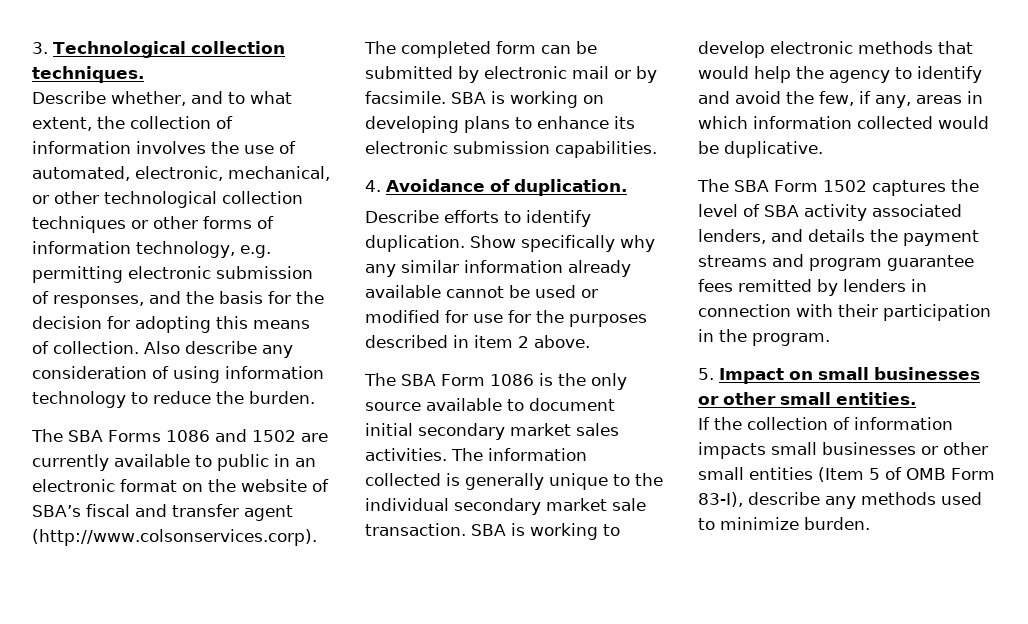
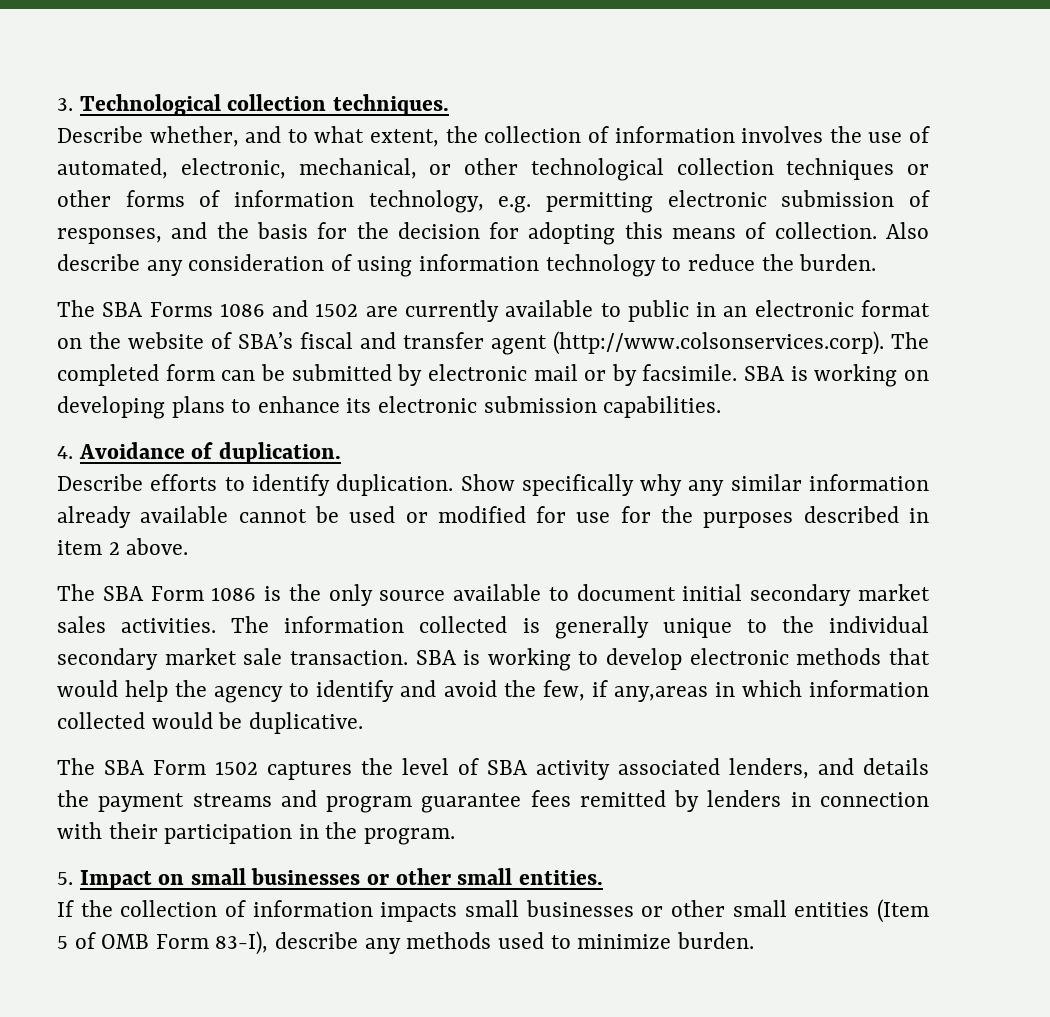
- SBA is working to develop electronic methods that would help the agency to identify and avoid the few, if any, areas in which information collected would be duplicative.
+ SBA is working to develop electronic methods that would help the agency to identify and avoid the few, if any,areas in which information collected would be duplicative.

